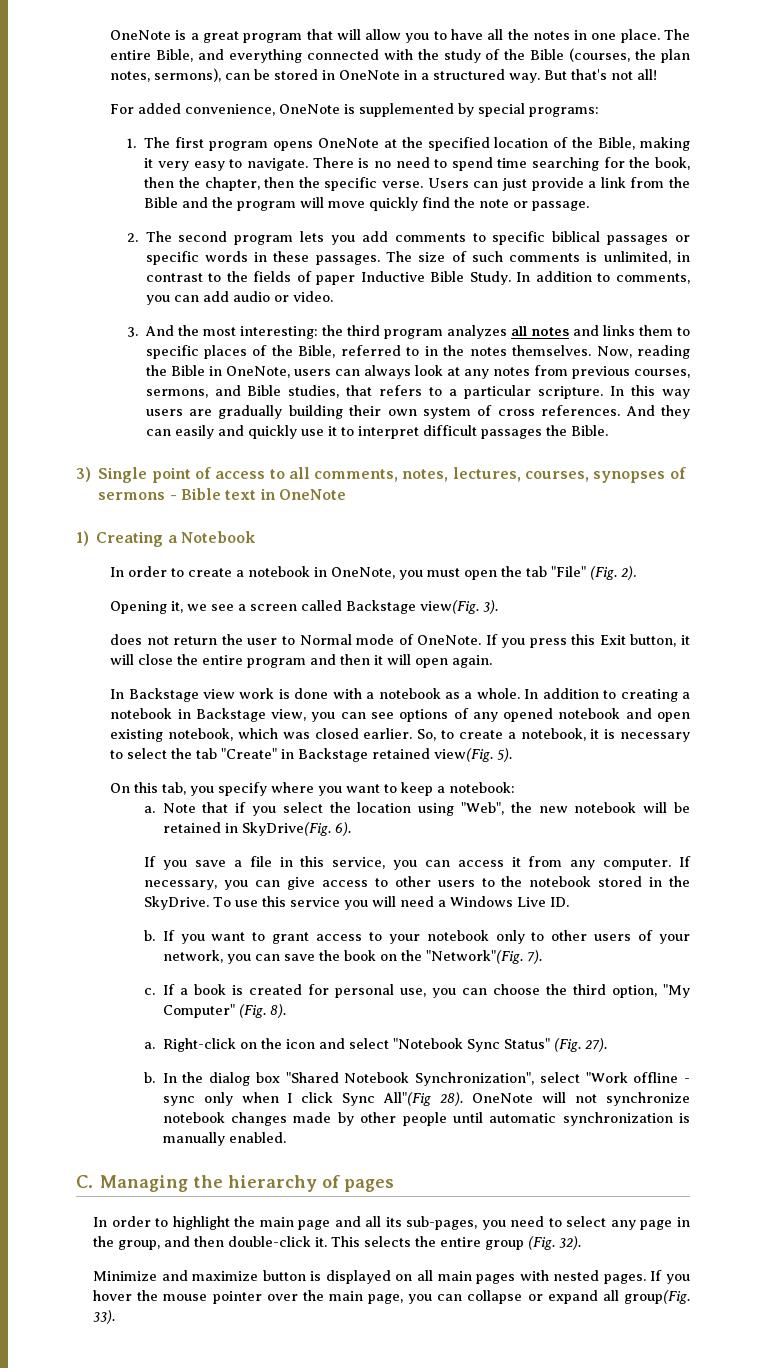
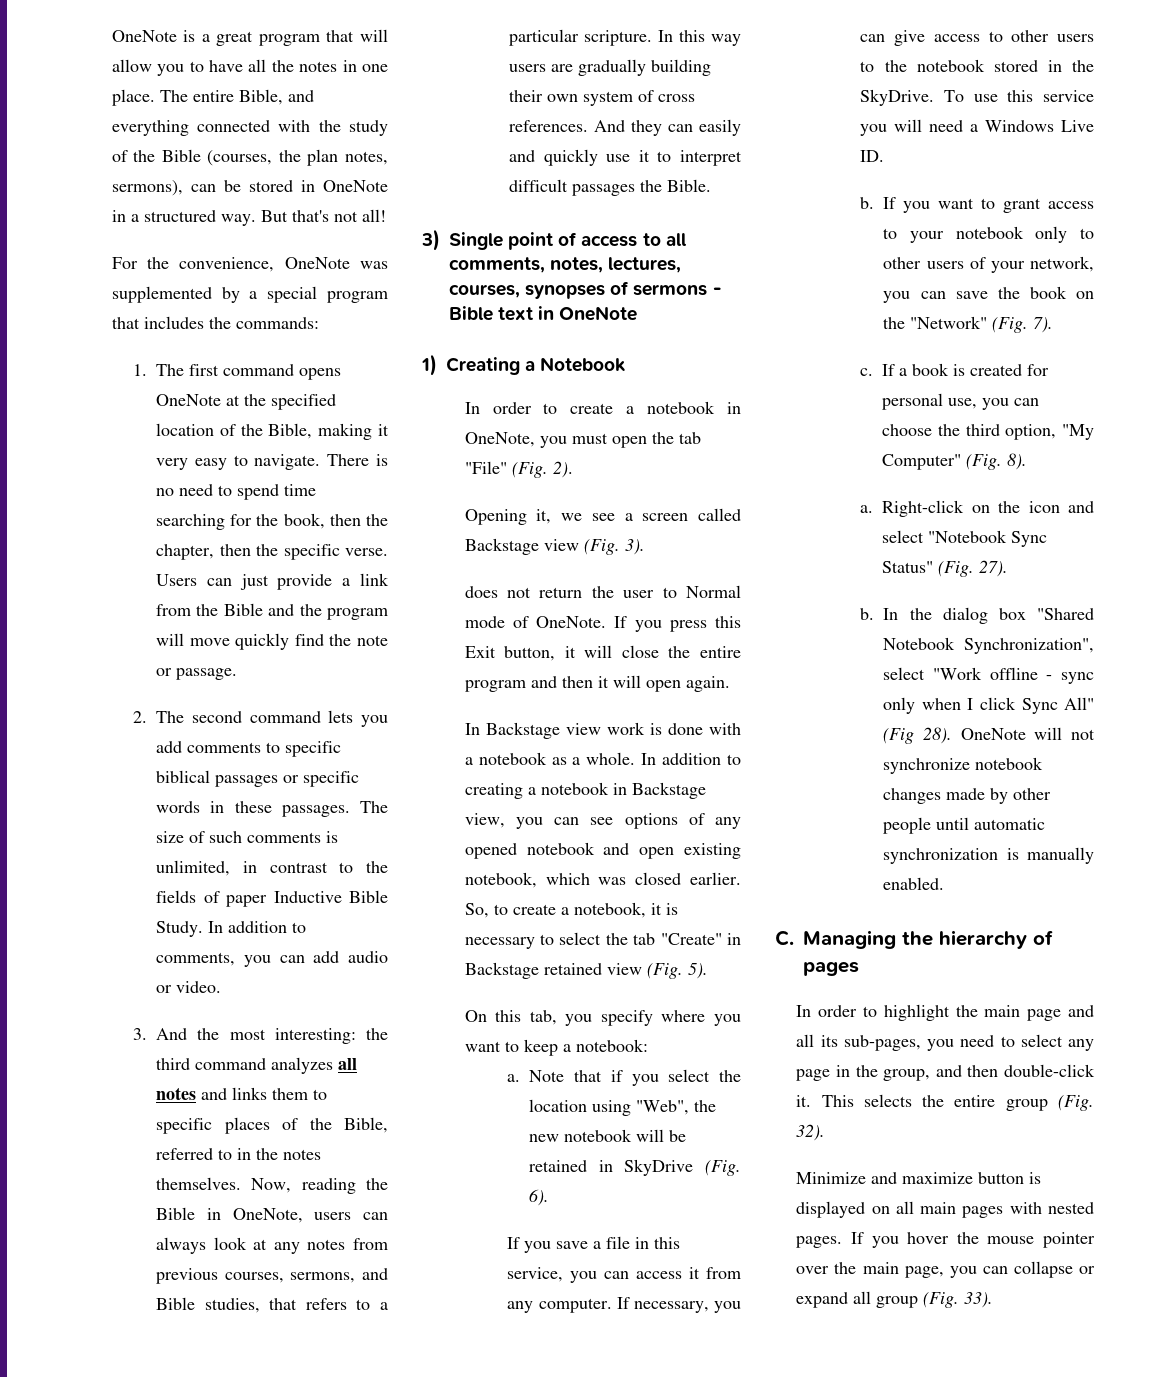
- For added convenience, OneNote is supplemented by special programs:
+ For the convenience, OneNote was supplemented by a special program that includes the commands:
- 1. The first program opens OneNote at the specified location of the Bible, making it very easy to navigate.
+ 1. The first command opens OneNote at the specified location of the Bible, making it very easy to navigate.
- 2. The second program lets you add comments to specific biblical passages or specific words in these passages.
+ 2. The second command lets you add comments to specific biblical passages or specific words in these passages.
- 3. And the most interesting: the third program analyzes all notes and links them to specific places of the Bible, referred to in the notes themselves.
+ 3. And the most interesting: the third command analyzes all notes and links them to specific places of the Bible, referred to in the notes themselves.
- Opening it, we see a screen called Backstage view(Fig. 3).
+ Opening it, we see a screen called Backstage view (Fig. 3).
- So, to create a notebook, it is necessary to select the tab "Create" in Backstage retained view(Fig. 5).
+ So, to create a notebook, it is necessary to select the tab "Create" in Backstage retained view (Fig. 5).
- Note that if you select the location using "Web", the new notebook will be retained in SkyDrive(Fig. 6).
+ Note that if you select the location using "Web", the new notebook will be retained in SkyDrive (Fig. 6).
- If you want to grant access to your notebook only to other users of your network, you can save the book on the "Network"(Fig. 7).
+ If you want to grant access to your notebook only to other users of your network, you can save the book on the "Network" (Fig. 7).
- In the dialog box "Shared Notebook Synchronization", select "Work offline - sync only when I click Sync All"(Fig 28).
+ In the dialog box "Shared Notebook Synchronization", select "Work offline - sync only when I click Sync All" (Fig 28).
- If you hover the mouse pointer over the main page, you can collapse or expand all group(Fig. 33).
+ If you hover the mouse pointer over the main page, you can collapse or expand all group (Fig. 33).

